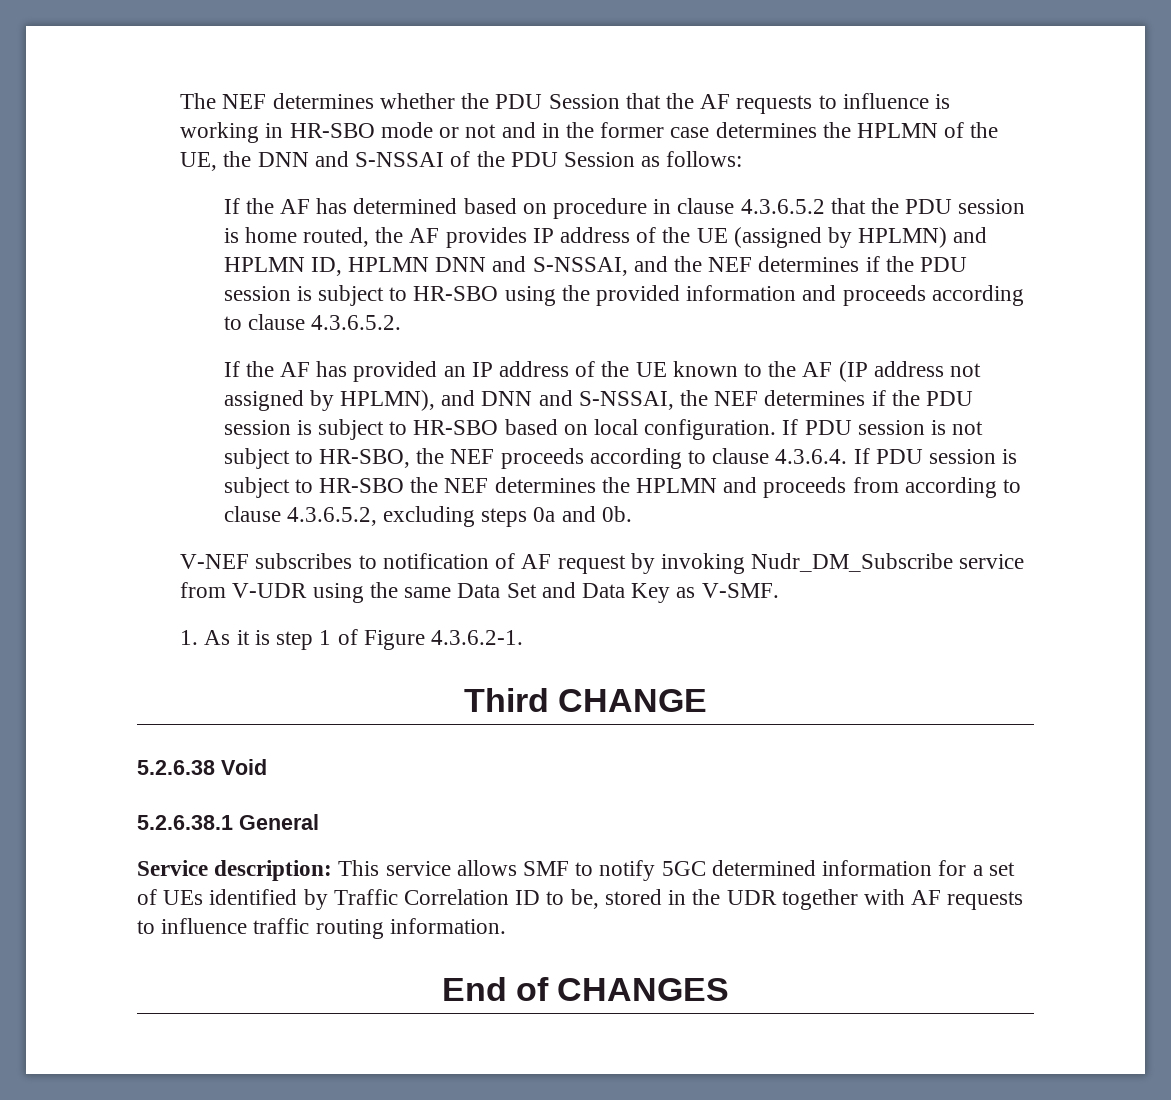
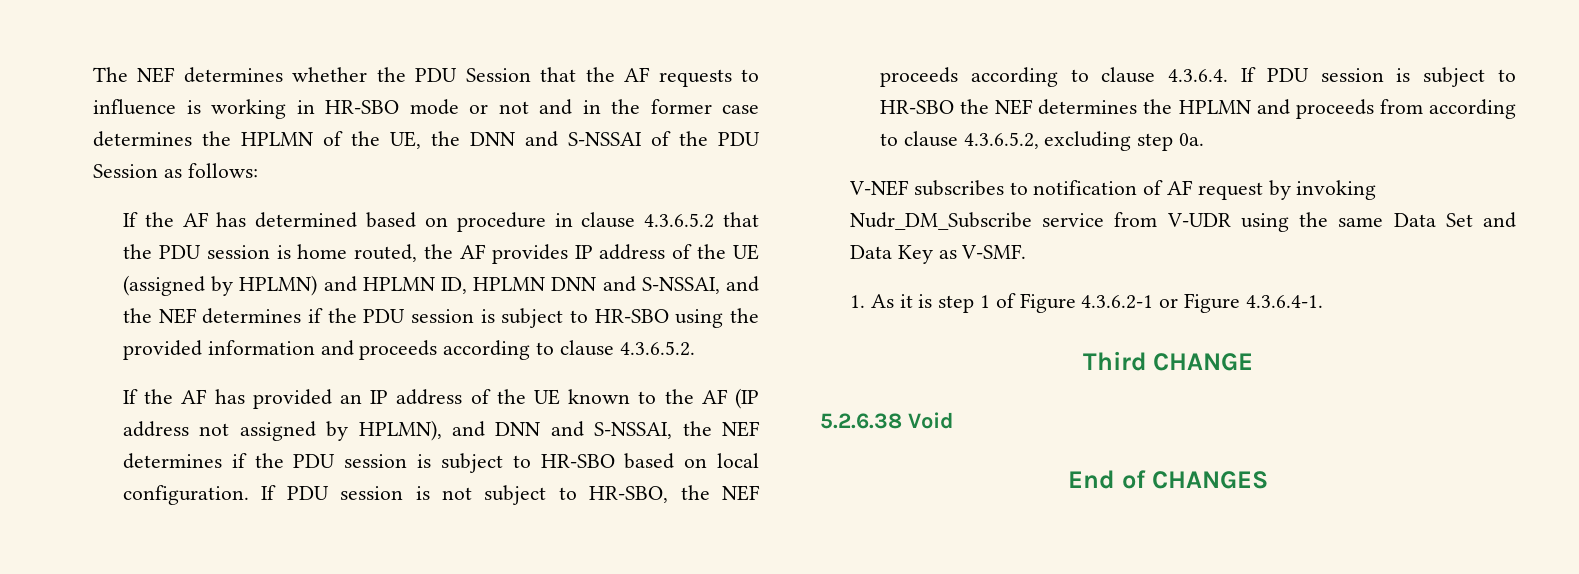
- If PDU session is not subject to HR-SBO, the NEF proceeds according to clause 4.3.6.4. If PDU session is subject to HR-SBO the NEF determines the HPLMN and proceeds from according to clause 4.3.6.5.2, excluding steps 0a and 0b.
+ If PDU session is not subject to HR-SBO, the NEF proceeds according to clause 4.3.6.4. If PDU session is subject to HR-SBO the NEF determines the HPLMN and proceeds from according to clause 4.3.6.5.2, excluding step 0a.
- 1. As it is step 1 of Figure 4.3.6.2-1.
+ 1. As it is step 1 of Figure 4.3.6.2-1 or Figure 4.3.6.4-1.
- 5.2.6.38.1 General
- Service description: This service allows SMF to notify 5GC determined information for a set of UEs identified by Traffic Correlation ID to be, stored in the UDR together with AF requests to influence traffic routing information.

